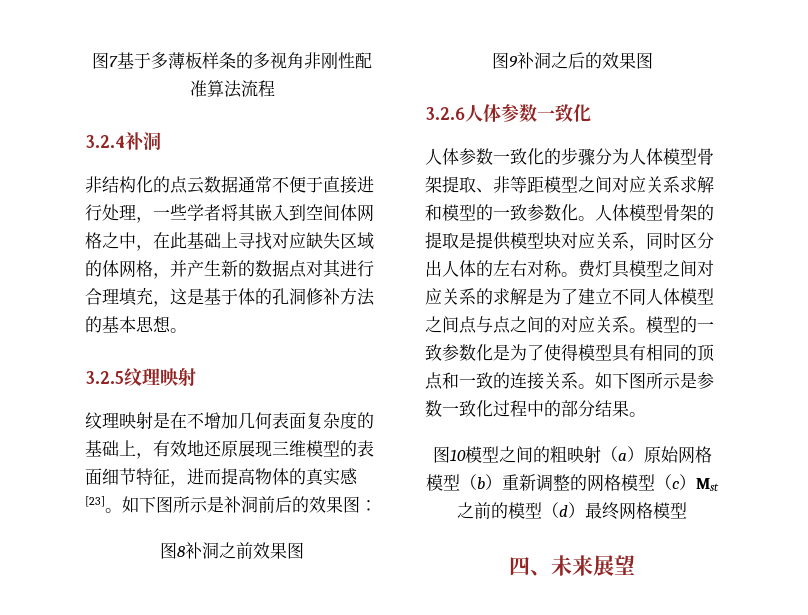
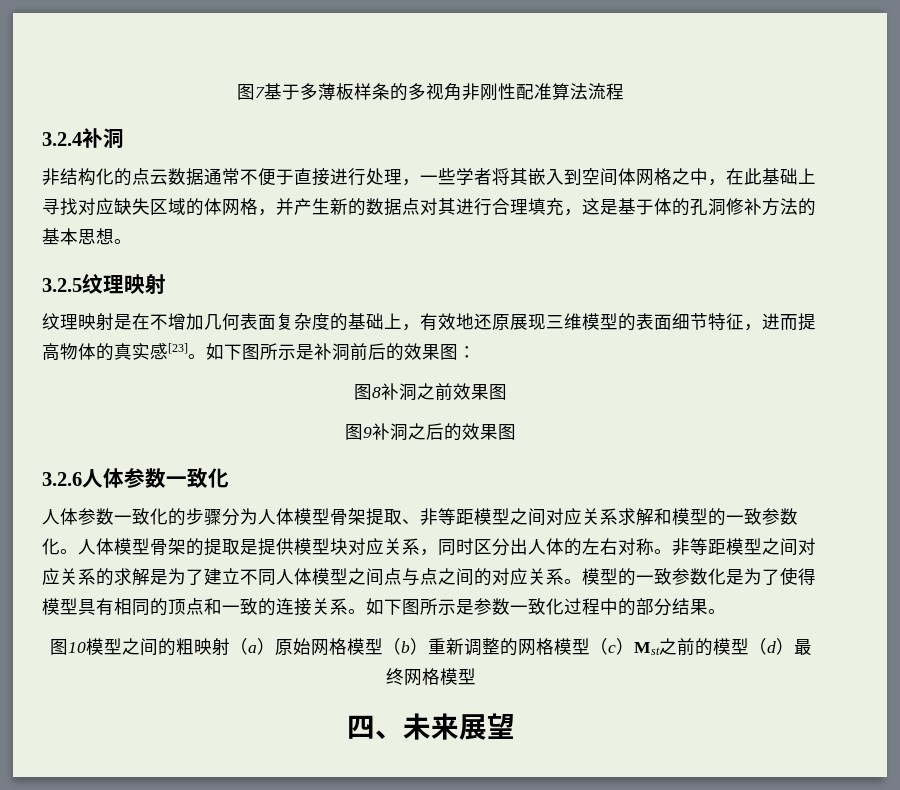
- 费灯具模型之间对应关系的求解是为了建立不同人体模型之间点与点之间的对应关系。
+ 非等距模型之间对应关系的求解是为了建立不同人体模型之间点与点之间的对应关系。

